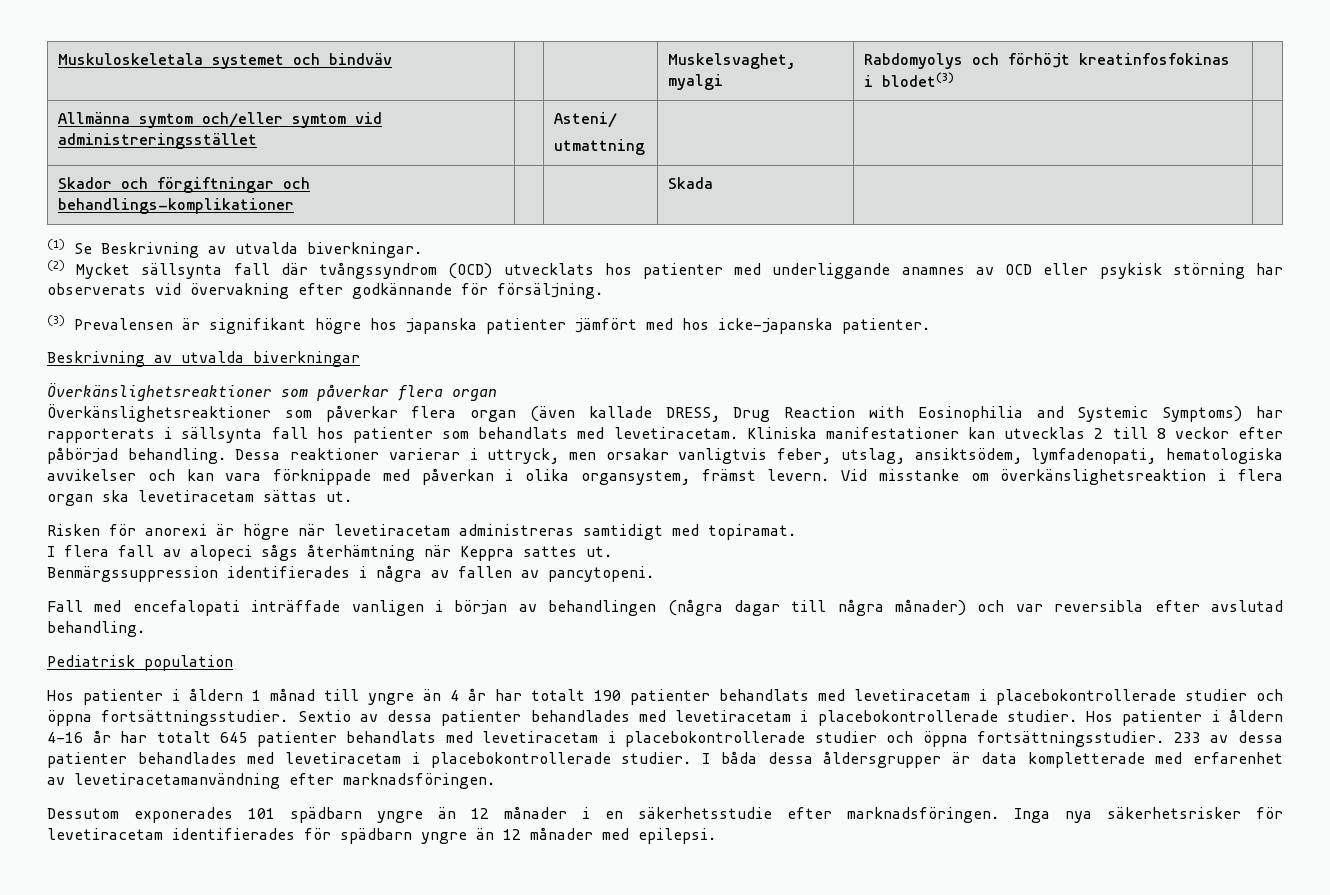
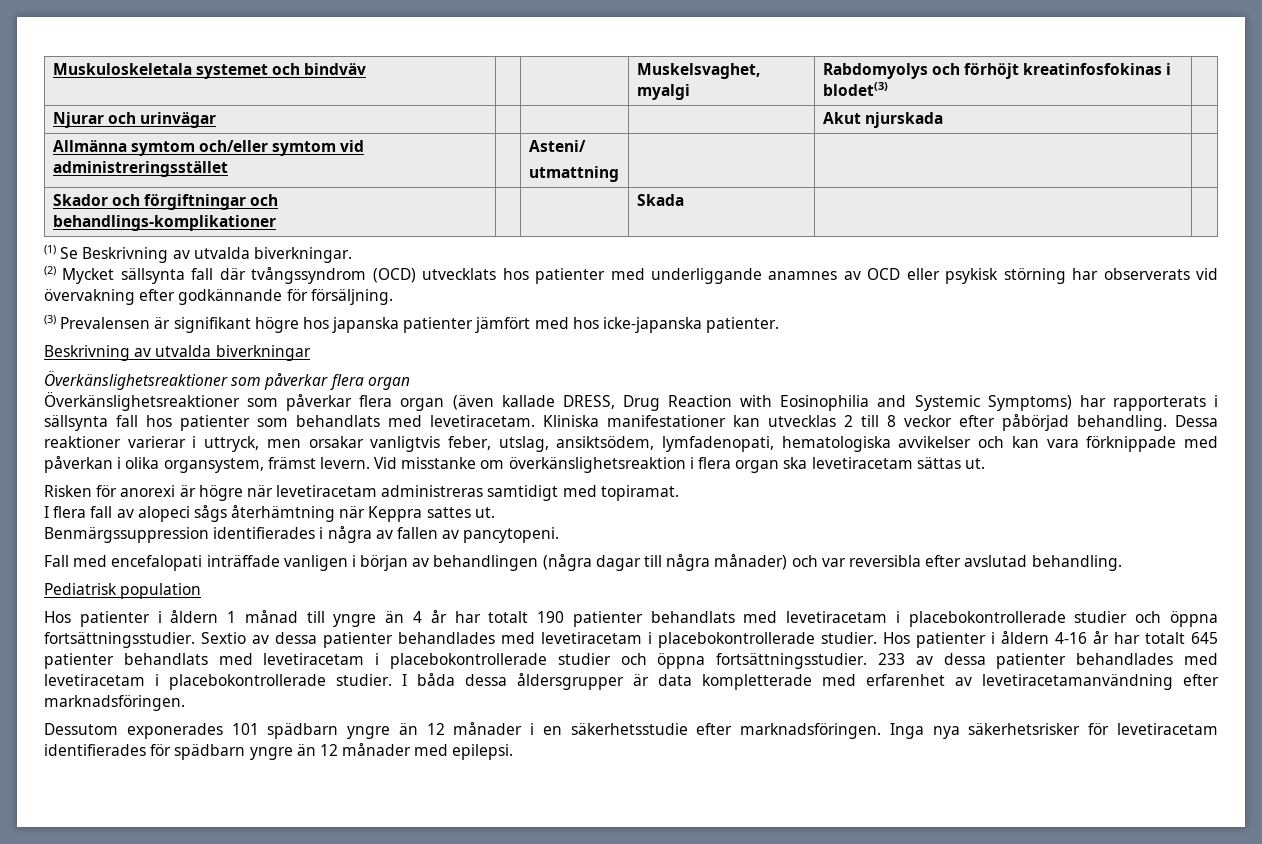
+ Njurar och urinvägar | | | | Akut njurskada |

